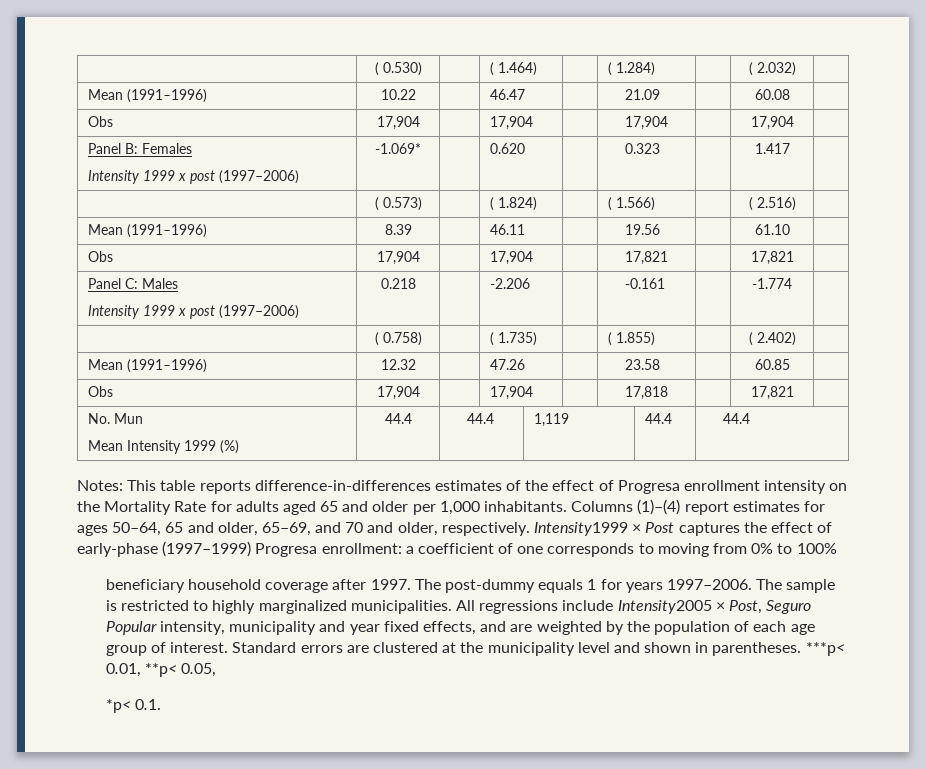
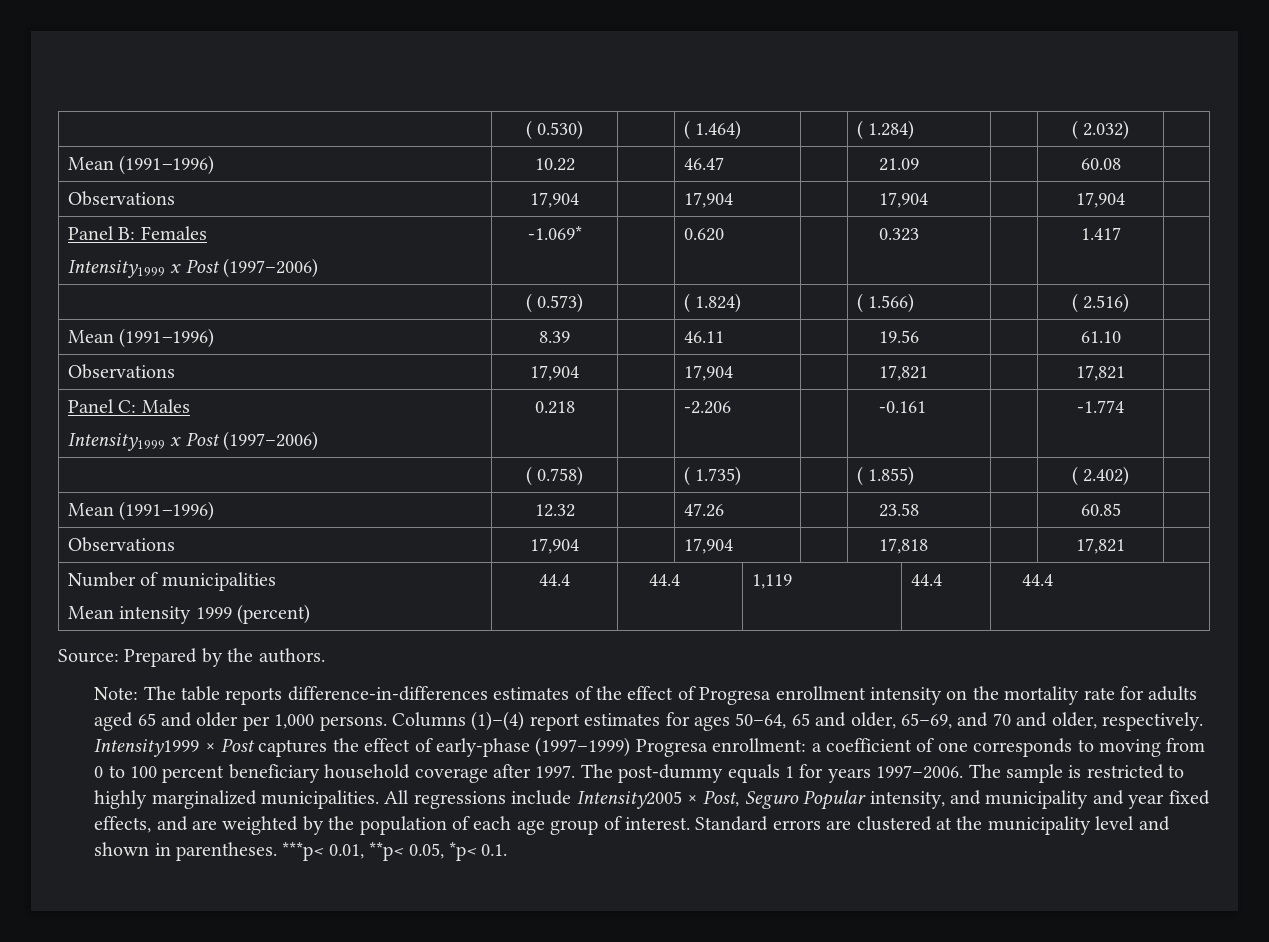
- Obs | 17,904 | | 17,904 | | 17,904 | | 17,904 |
+ Observations | 17,904 | | 17,904 | | 17,904 | | 17,904 |
  Panel B: Females
- Intensity 1999 x post (1997–2006) | -1.069* | | 0.620 | | 0.323 | | 1.417 |
+ Intensity1999 x Post (1997–2006) | -1.069* | | 0.620 | | 0.323 | | 1.417 |
- Obs | 17,904 | | 17,904 | | 17,821 | | 17,821 |
+ Observations | 17,904 | | 17,904 | | 17,821 | | 17,821 |
  Panel C: Males
- Intensity 1999 x post (1997–2006) | 0.218 | | -2.206 | | -0.161 | | -1.774 |
+ Intensity1999 x Post (1997–2006) | 0.218 | | -2.206 | | -0.161 | | -1.774 |
- Obs | 17,904 | | 17,904 | | 17,818 | | 17,821 |
+ Observations | 17,904 | | 17,904 | | 17,818 | | 17,821 |
- No. Mun
- Mean Intensity 1999 (%) | 44.4 | 44.4 | 1,119 | 44.4 | 44.4
+ Number of municipalities
+ Mean intensity 1999 (percent) | 44.4 | 44.4 | 1,119 | 44.4 | 44.4
- Notes: This table reports difference-in-differences estimates of the effect of Progresa enrollment intensity on the Mortality Rate for adults aged 65 and older per 1,000 inhabitants.
+ Source: Prepared by the authors.
+ Note: The table reports difference-in-differences estimates of the effect of Progresa enrollment intensity on the mortality rate for adults aged 65 and older per 1,000 persons.
- Intensity1999 × Post captures the effect of early-phase (1997–1999) Progresa enrollment: a coefficient of one corresponds to moving from 0% to 100%
- beneficiary household coverage after 1997.
+ Intensity1999 × Post captures the effect of early-phase (1997–1999) Progresa enrollment: a coefficient of one corresponds to moving from 0 to 100 percent beneficiary household coverage after 1997.
- All regressions include Intensity2005 × Post, Seguro Popular intensity, municipality and year fixed effects, and are weighted by the population of each age group of interest.
+ All regressions include Intensity2005 × Post, Seguro Popular intensity, and municipality and year fixed effects, and are weighted by the population of each age group of interest.
- ***p< 0.01, **p< 0.05,
- *p< 0.1.
+ ***p< 0.01, **p< 0.05, *p< 0.1.

